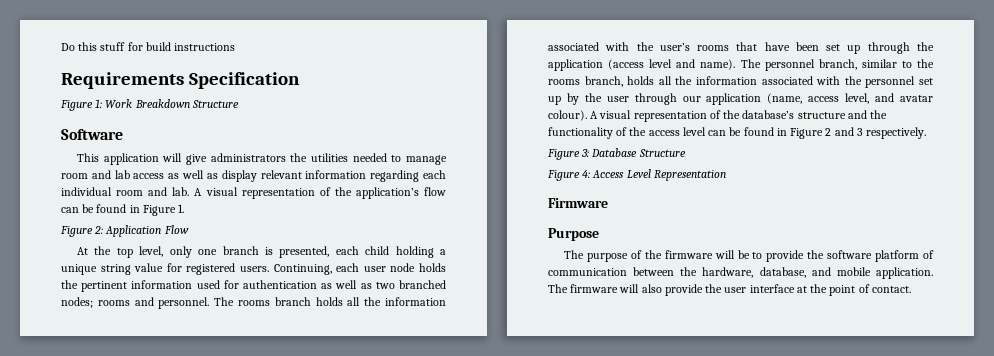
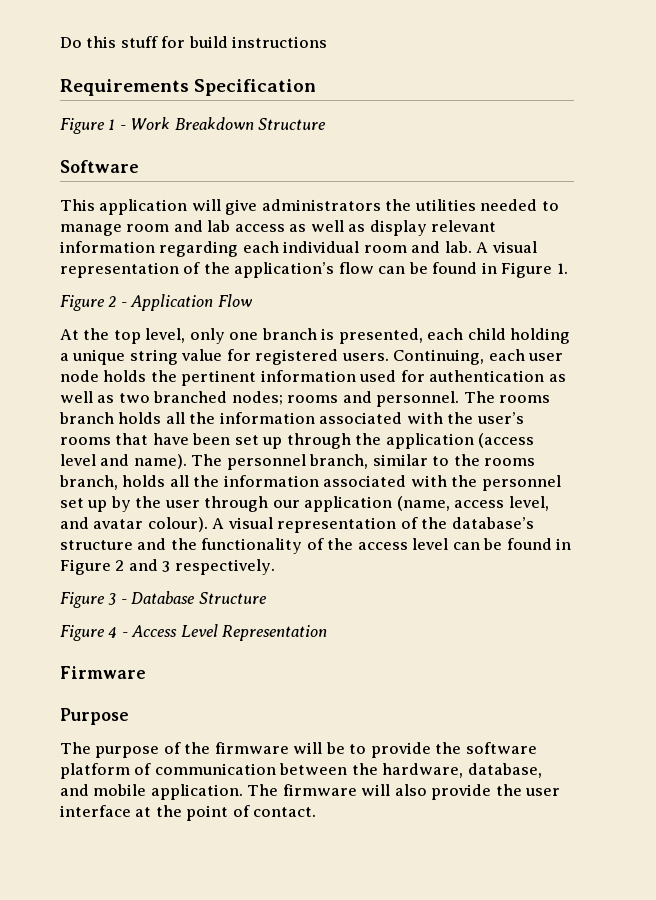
- Figure 1: Work Breakdown Structure
+ Figure 1 - Work Breakdown Structure
- Figure 2: Application Flow
+ Figure 2 - Application Flow
- Figure 3: Database Structure
+ Figure 3 - Database Structure
- Figure 4: Access Level Representation
+ Figure 4 - Access Level Representation

